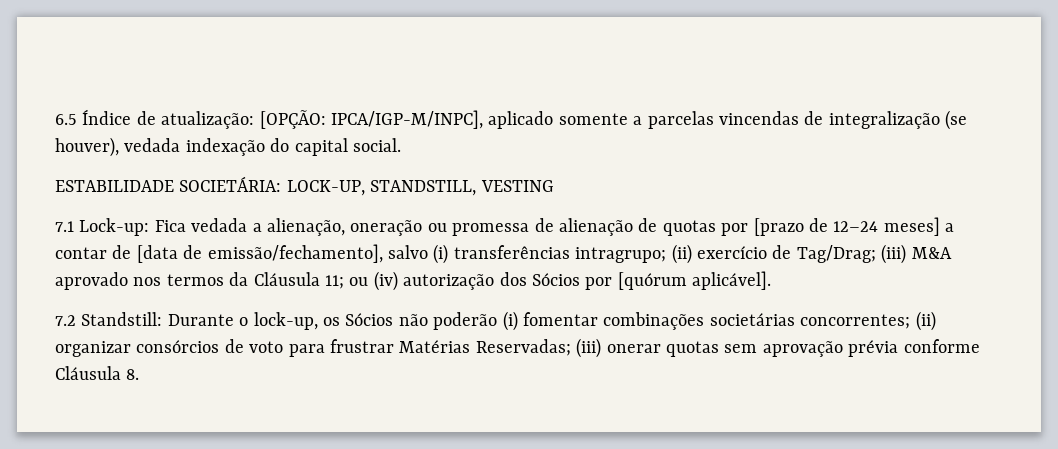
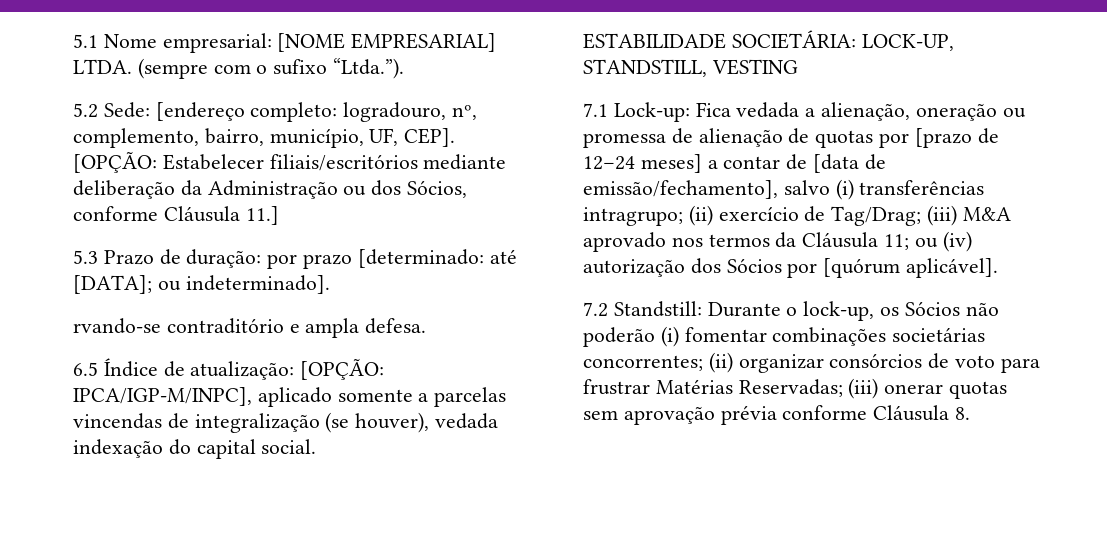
+ 5.1 Nome empresarial: [NOME EMPRESARIAL] LTDA. (sempre com o sufixo “Ltda.”).
+ 5.2 Sede: [endereço completo: logradouro, nº, complemento, bairro, município, UF, CEP]. [OPÇÃO: Estabelecer filiais/escritórios mediante deliberação da Administração ou dos Sócios, conforme Cláusula 11.]
+ 5.3 Prazo de duração: por prazo [determinado: até [DATA]; ou indeterminado].
+ rvando-se contraditório e ampla defesa.

